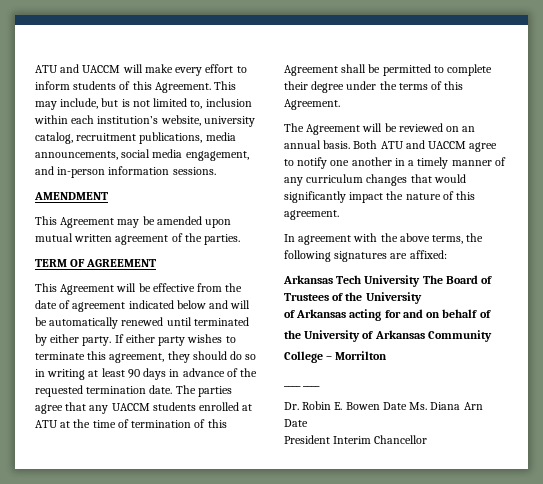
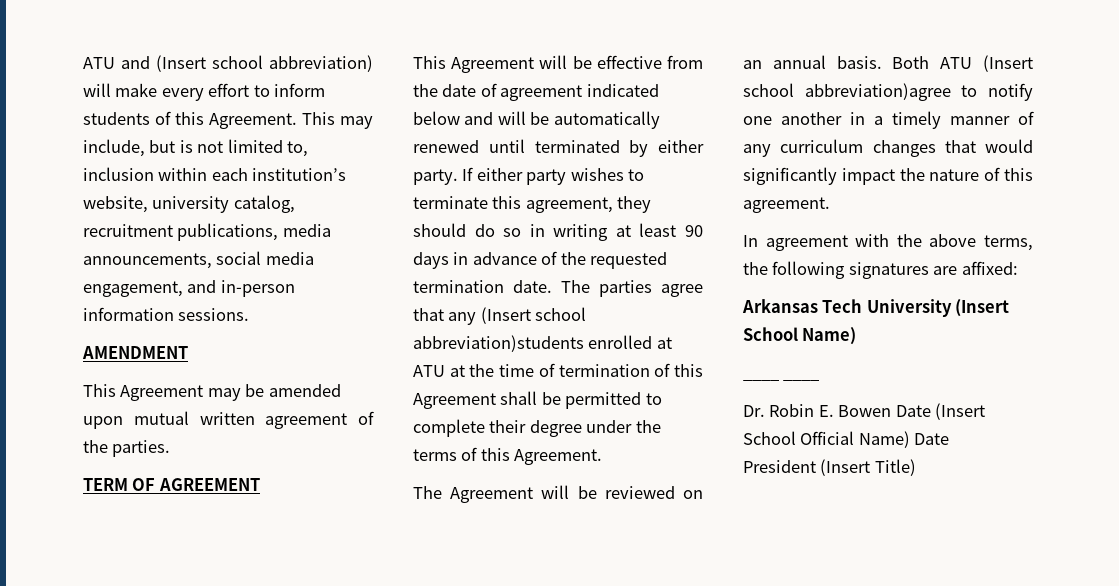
- ATU and UACCM will make every effort to inform students of this Agreement.
+ ATU and (Insert school abbreviation) will make every effort to inform students of this Agreement.
- The parties agree that any UACCM students enrolled at ATU at the time of termination of this Agreement shall be permitted to complete their degree under the terms of this Agreement.
+ The parties agree that any (Insert school abbreviation)students enrolled at ATU at the time of termination of this Agreement shall be permitted to complete their degree under the terms of this Agreement.
- Both ATU and UACCM agree to notify one another in a timely manner of any curriculum changes that would significantly impact the nature of this agreement.
+ Both ATU (Insert school abbreviation)agree to notify one another in a timely manner of any curriculum changes that would significantly impact the nature of this agreement.
- Arkansas Tech University The Board of Trustees of the University
- of Arkansas acting for and on behalf of
- the University of Arkansas Community
- College – Morrilton
+ Arkansas Tech University (Insert School Name)
- Dr. Robin E. Bowen Date Ms. Diana Arn Date
+ Dr. Robin E. Bowen Date (Insert School Official Name) Date
- President Interim Chancellor
+ President (Insert Title)

